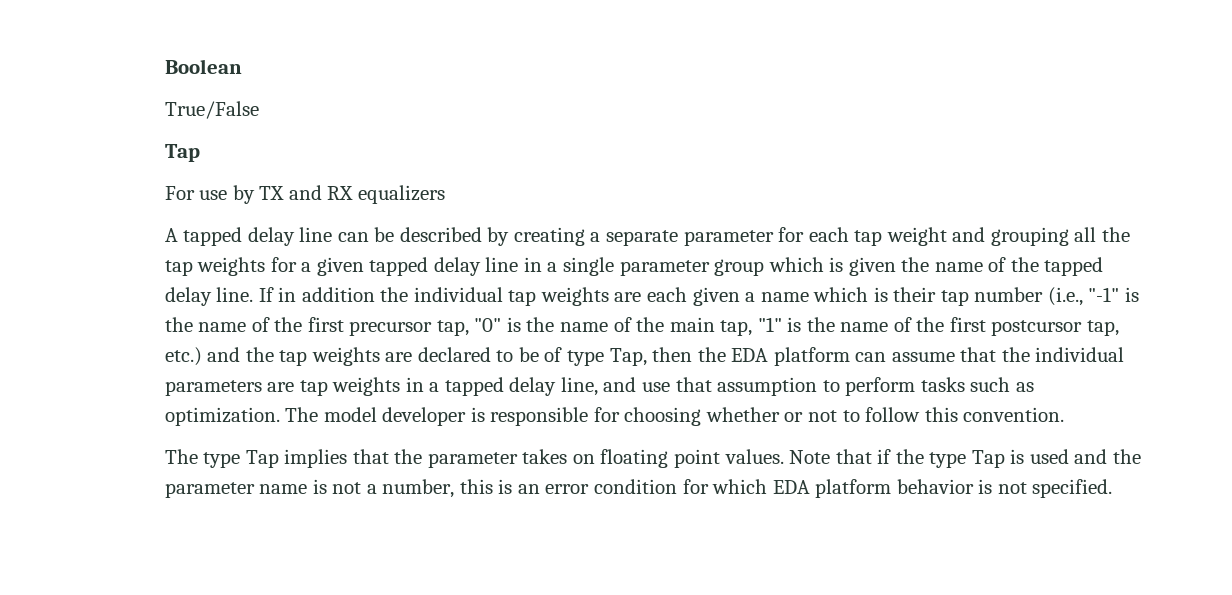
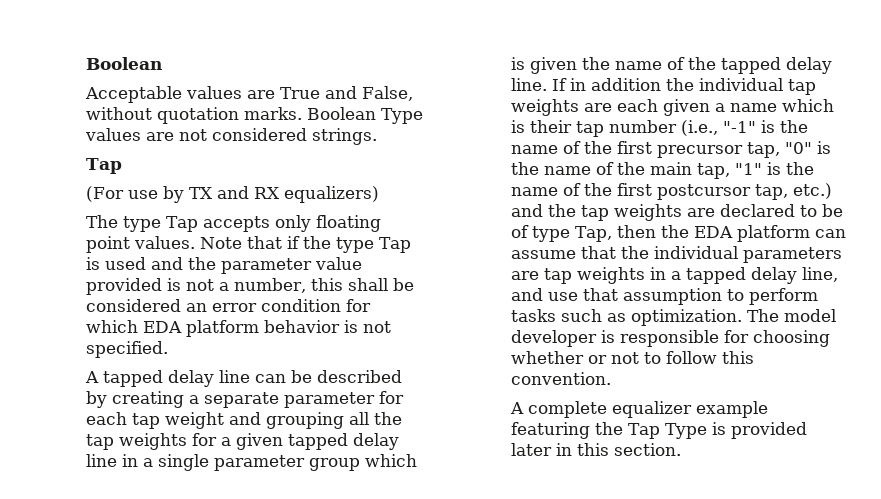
- True/False
+ Acceptable values are True and False, without quotation marks. Boolean Type values are not considered strings.
- For use by TX and RX equalizers
+ (For use by TX and RX equalizers)
+ The type Tap accepts only floating point values. Note that if the type Tap is used and the parameter value provided is not a number, this shall be considered an error condition for which EDA platform behavior is not specified.
- The type Tap implies that the parameter takes on floating point values. Note that if the type Tap is used and the parameter name is not a number, this is an error condition for which EDA platform behavior is not specified.
+ A complete equalizer example featuring the Tap Type is provided later in this section.

